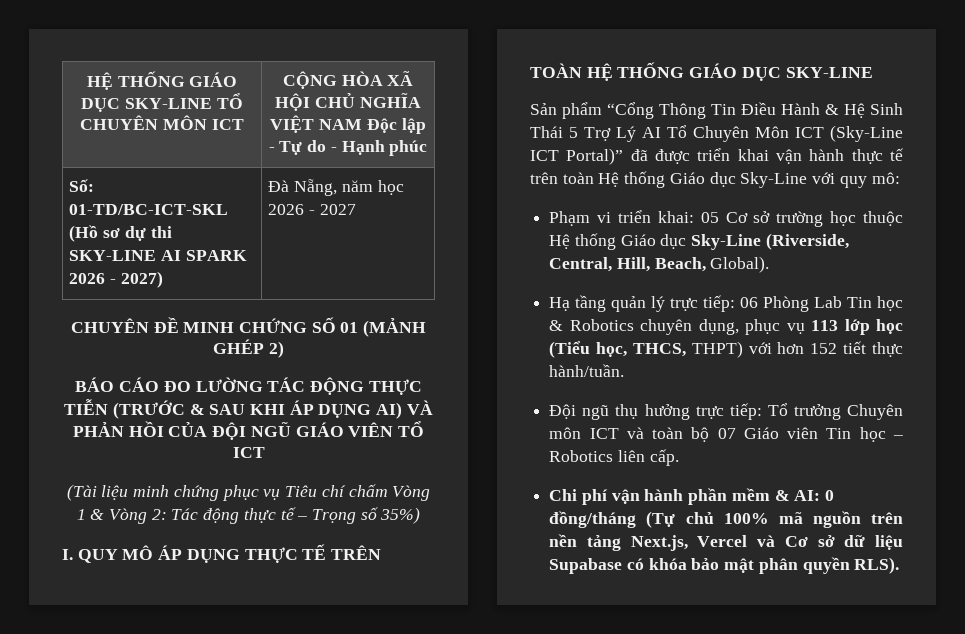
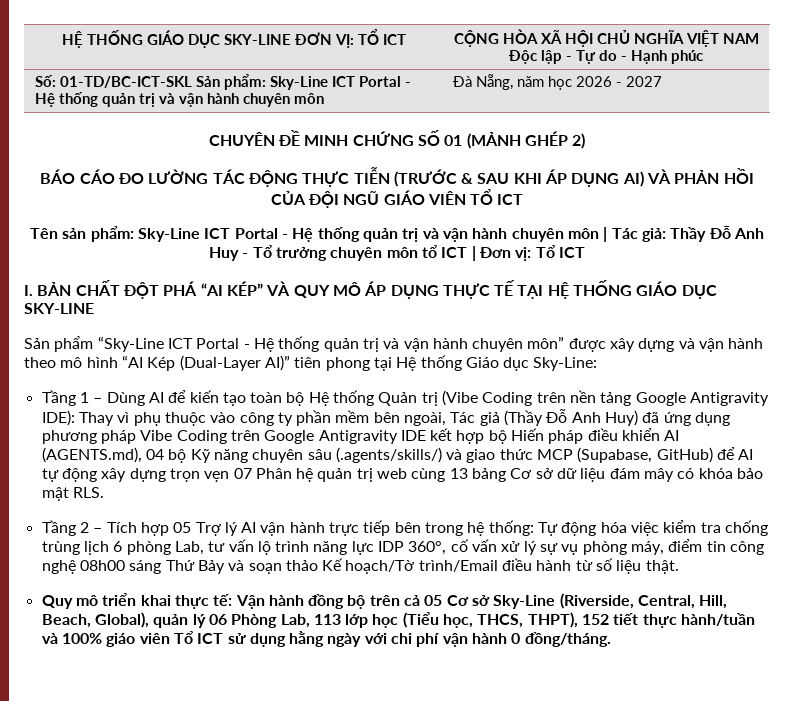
- HỆ THỐNG GIÁO DỤC SKY-LINE TỔ CHUYÊN MÔN ICT | CỘNG HÒA XÃ HỘI CHỦ NGHĨA VIỆT NAM Độc lập - Tự do - Hạnh phúc
+ HỆ THỐNG GIÁO DỤC SKY-LINE ĐƠN VỊ: TỔ ICT | CỘNG HÒA XÃ HỘI CHỦ NGHĨA VIỆT NAM Độc lập - Tự do - Hạnh phúc
- Số: 01-TD/BC-ICT-SKL (Hồ sơ dự thi SKY-LINE AI SPARK 2026 - 2027) | Đà Nẵng, năm học 2026 - 2027
+ Số: 01-TD/BC-ICT-SKL Sản phẩm: Sky-Line ICT Portal - Hệ thống quản trị và vận hành chuyên môn | Đà Nẵng, năm học 2026 - 2027
- (Tài liệu minh chứng phục vụ Tiêu chí chấm Vòng 1 & Vòng 2: Tác động thực tế – Trọng số 35%)
- I. QUY MÔ ÁP DỤNG THỰC TẾ TRÊN TOÀN HỆ THỐNG GIÁO DỤC SKY-LINE
+ Tên sản phẩm: Sky-Line ICT Portal - Hệ thống quản trị và vận hành chuyên môn | Tác giả: Thầy Đỗ Anh Huy - Tổ trưởng chuyên môn tổ ICT | Đơn vị: Tổ ICT
+ I. BẢN CHẤT ĐỘT PHÁ “AI KÉP” VÀ QUY MÔ ÁP DỤNG THỰC TẾ TẠI HỆ THỐNG GIÁO DỤC SKY-LINE
- Sản phẩm “Cổng Thông Tin Điều Hành & Hệ Sinh Thái 5 Trợ Lý AI Tổ Chuyên Môn ICT (Sky-Line ICT Portal)” đã được triển khai vận hành thực tế trên toàn Hệ thống Giáo dục Sky-Line với quy mô:
- Phạm vi triển khai: 05 Cơ sở trường học thuộc Hệ thống Giáo dục Sky-Line (Riverside, Central, Hill, Beach, Global).
- Hạ tầng quản lý trực tiếp: 06 Phòng Lab Tin học & Robotics chuyên dụng, phục vụ 113 lớp học (Tiểu học, THCS, THPT) với hơn 152 tiết thực hành/tuần.
- Đội ngũ thụ hưởng trực tiếp: Tổ trưởng Chuyên môn ICT và toàn bộ 07 Giáo viên Tin học – Robotics liên cấp.
- Chi phí vận hành phần mềm & AI: 0 đồng/tháng (Tự chủ 100% mã nguồn trên nền tảng Next.js, Vercel và Cơ sở dữ liệu Supabase có khóa bảo mật phân quyền RLS).
+ Sản phẩm “Sky-Line ICT Portal - Hệ thống quản trị và vận hành chuyên môn” được xây dựng và vận hành theo mô hình “AI Kép (Dual-Layer AI)” tiên phong tại Hệ thống Giáo dục Sky-Line:
+ Tầng 1 – Dùng AI để kiến tạo toàn bộ Hệ thống Quản trị (Vibe Coding trên nền tảng Google Antigravity IDE): Thay vì phụ thuộc vào công ty phần mềm bên ngoài, Tác giả (Thầy Đỗ Anh Huy) đã ứng dụng phương pháp Vibe Coding trên Google Antigravity IDE kết hợp bộ Hiến pháp điều khiển AI (AGENTS.md), 04 bộ Kỹ năng chuyên sâu (.agents/skills/) và giao thức MCP (Supabase, GitHub) để AI tự động xây dựng trọn vẹn 07 Phân hệ quản trị web cùng 13 bảng Cơ sở dữ liệu đám mây có khóa bảo mật RLS.
+ Tầng 2 – Tích hợp 05 Trợ lý AI vận hành trực tiếp bên trong hệ thống: Tự động hóa việc kiểm tra chống trùng lịch 6 phòng Lab, tư vấn lộ trình năng lực IDP 360°, cố vấn xử lý sự vụ phòng máy, điểm tin công nghệ 08h00 sáng Thứ Bảy và soạn thảo Kế hoạch/Tờ trình/Email điều hành từ số liệu thật.
+ Quy mô triển khai thực tế: Vận hành đồng bộ trên cả 05 Cơ sở Sky-Line (Riverside, Central, Hill, Beach, Global), quản lý 06 Phòng Lab, 113 lớp học (Tiểu học, THCS, THPT), 152 tiết thực hành/tuần và 100% giáo viên Tổ ICT sử dụng hằng ngày với chi phí vận hành 0 đồng/tháng.

